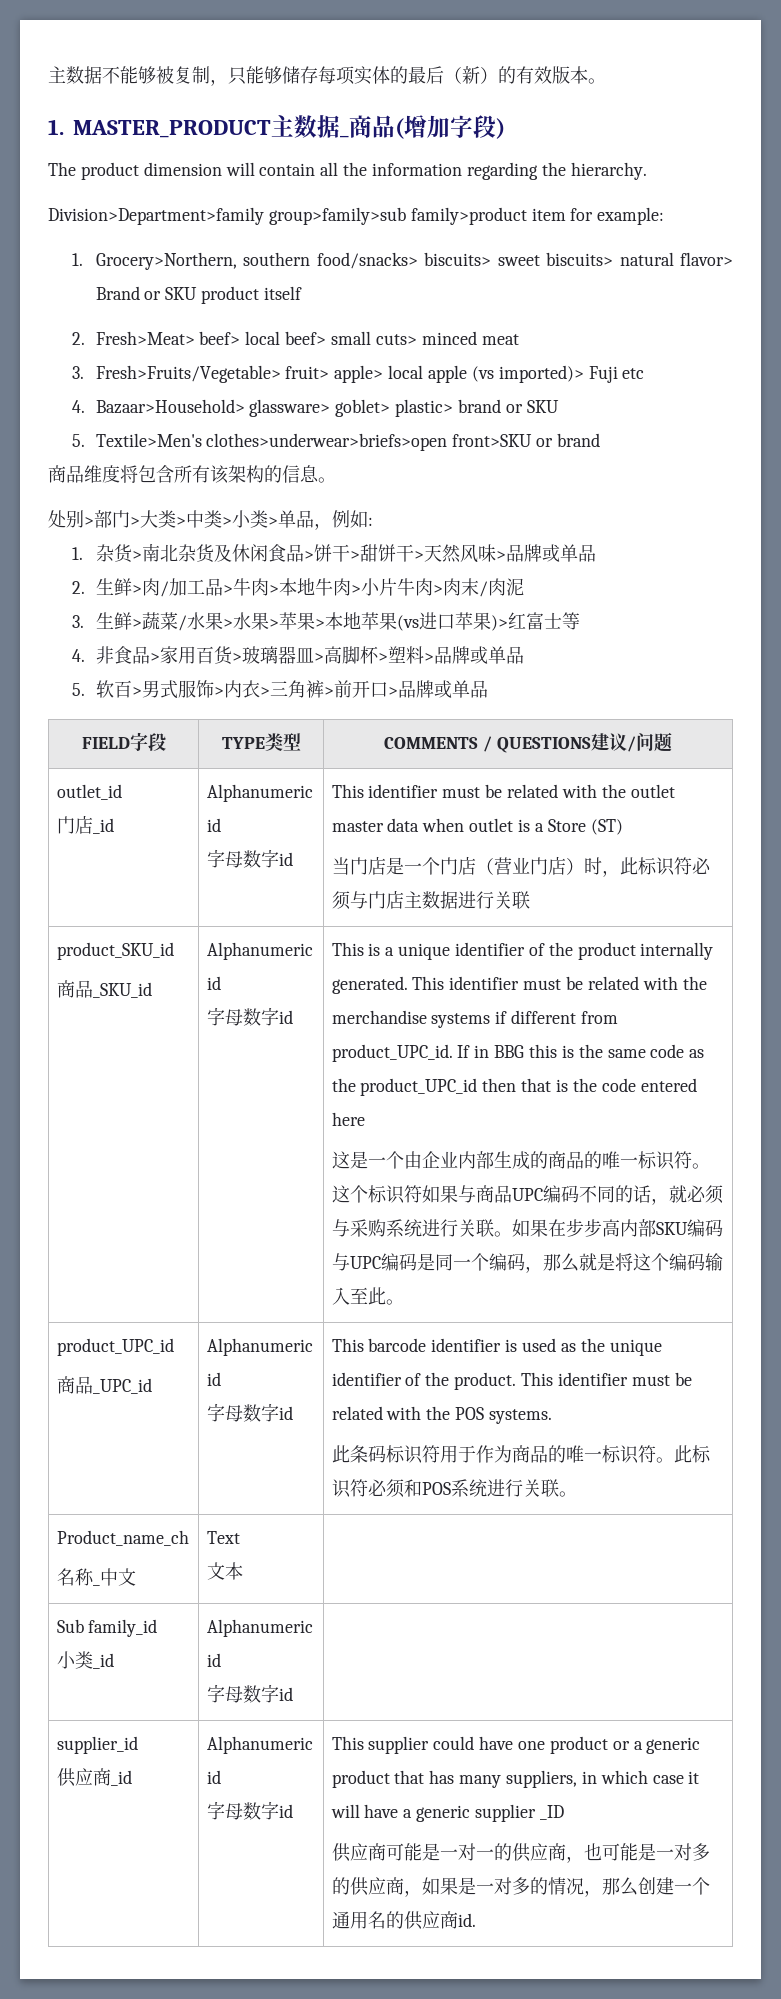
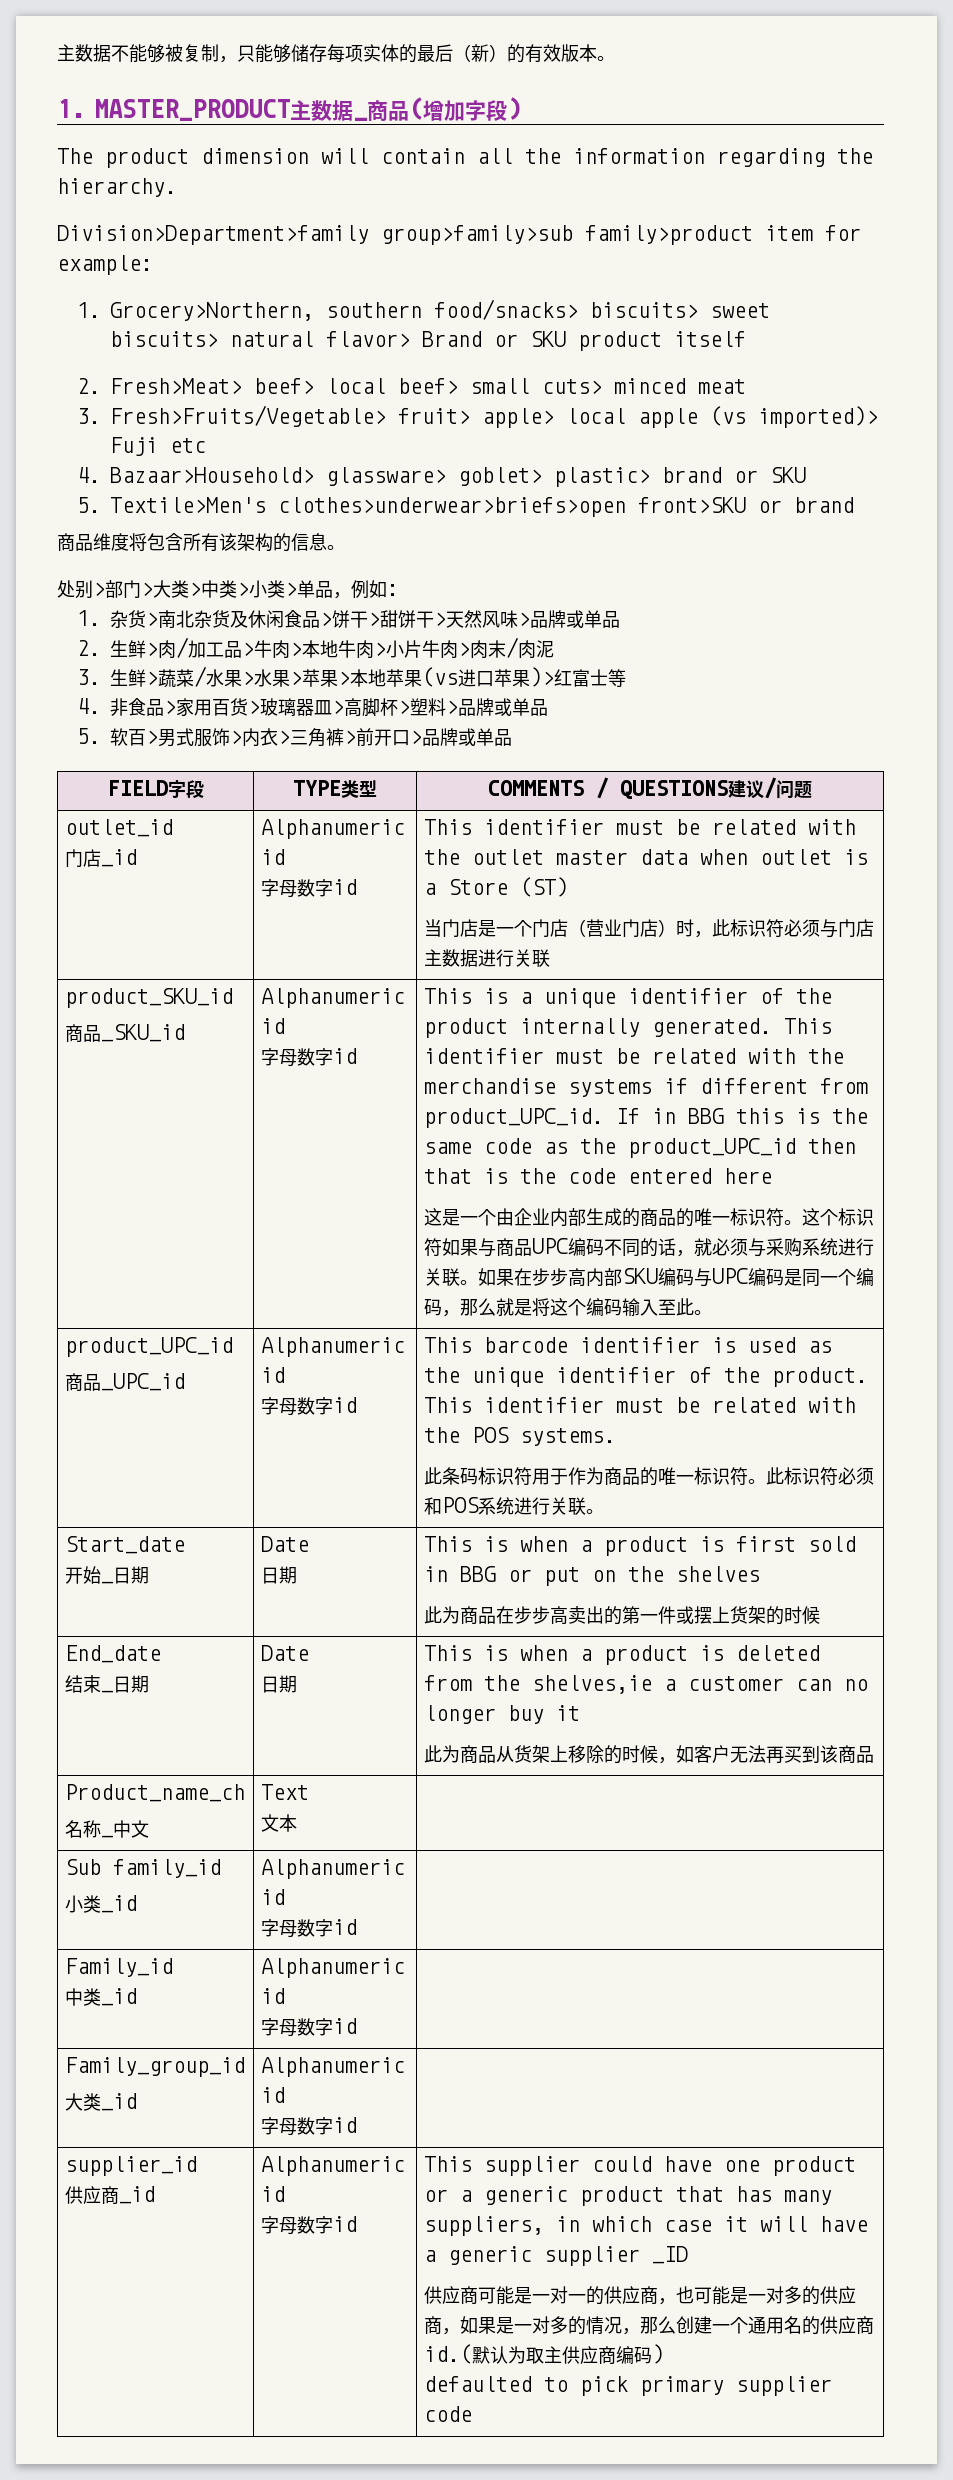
+ Start_date
+ 开始_日期 | Date
+ 日期 | This is when a product is first sold in BBG or put on the shelves
+ 此为商品在步步高卖出的第一件或摆上货架的时候
+ End_date
+ 结束_日期 | Date
+ 日期 | This is when a product is deleted from the shelves,ie a customer can no longer buy it
+ 此为商品从货架上移除的时候，如客户无法再买到该商品
+ Family_id
+ 中类_id | Alphanumeric id
+ 字母数字id |
+ Family_group_id
+ 大类_id | Alphanumeric id
+ 字母数字id |
- 供应商可能是一对一的供应商，也可能是一对多的供应商，如果是一对多的情况，那么创建一个通用名的供应商id.
+ 供应商可能是一对一的供应商，也可能是一对多的供应商，如果是一对多的情况，那么创建一个通用名的供应商id.(默认为取主供应商编码)
+ defaulted to pick primary supplier code

